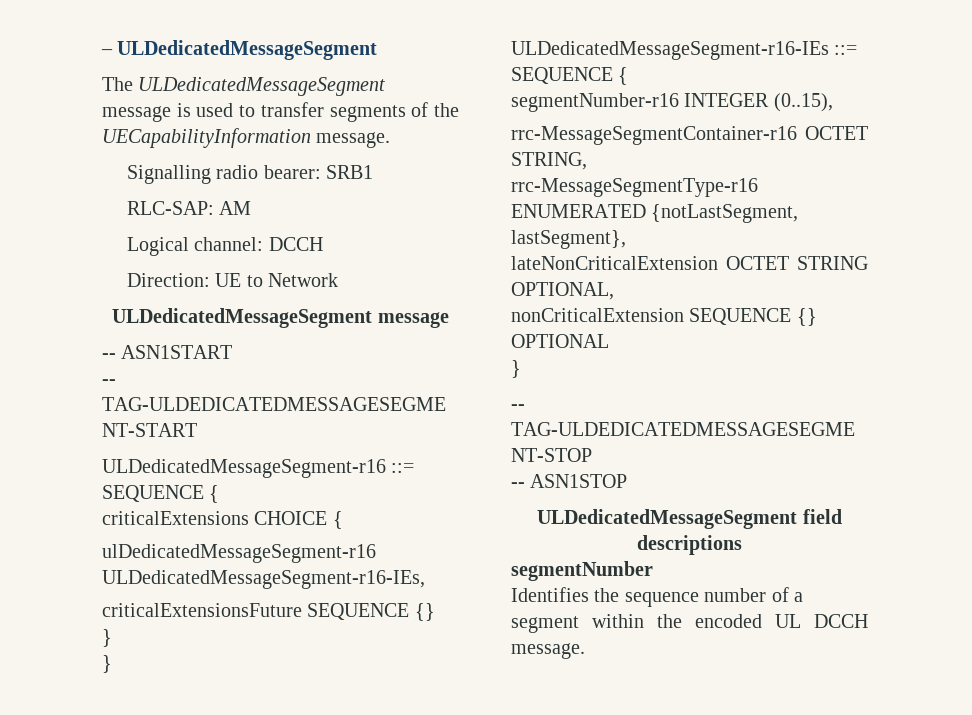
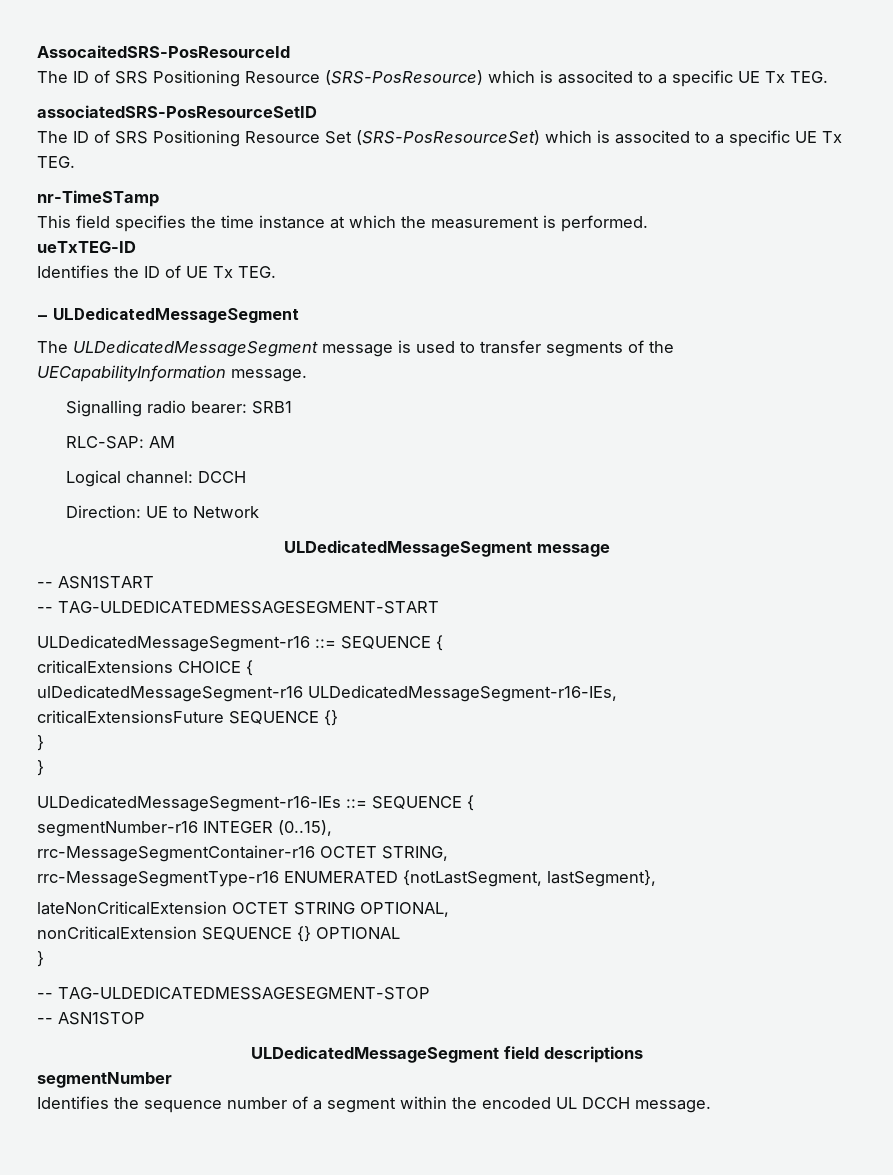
+ AssocaitedSRS-PosResourceId
+ The ID of SRS Positioning Resource (SRS-PosResource) which is associted to a specific UE Tx TEG.
+ associatedSRS-PosResourceSetID
+ The ID of SRS Positioning Resource Set (SRS-PosResourceSet) which is associted to a specific UE Tx TEG.
+ nr-TimeSTamp
+ This field specifies the time instance at which the measurement is performed.
+ ueTxTEG-ID
+ Identifies the ID of UE Tx TEG.

